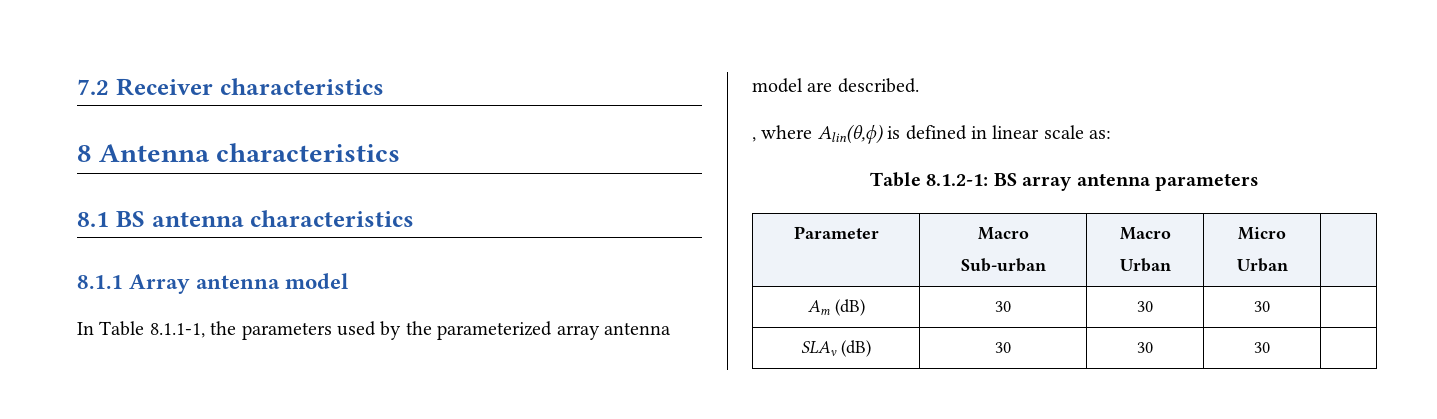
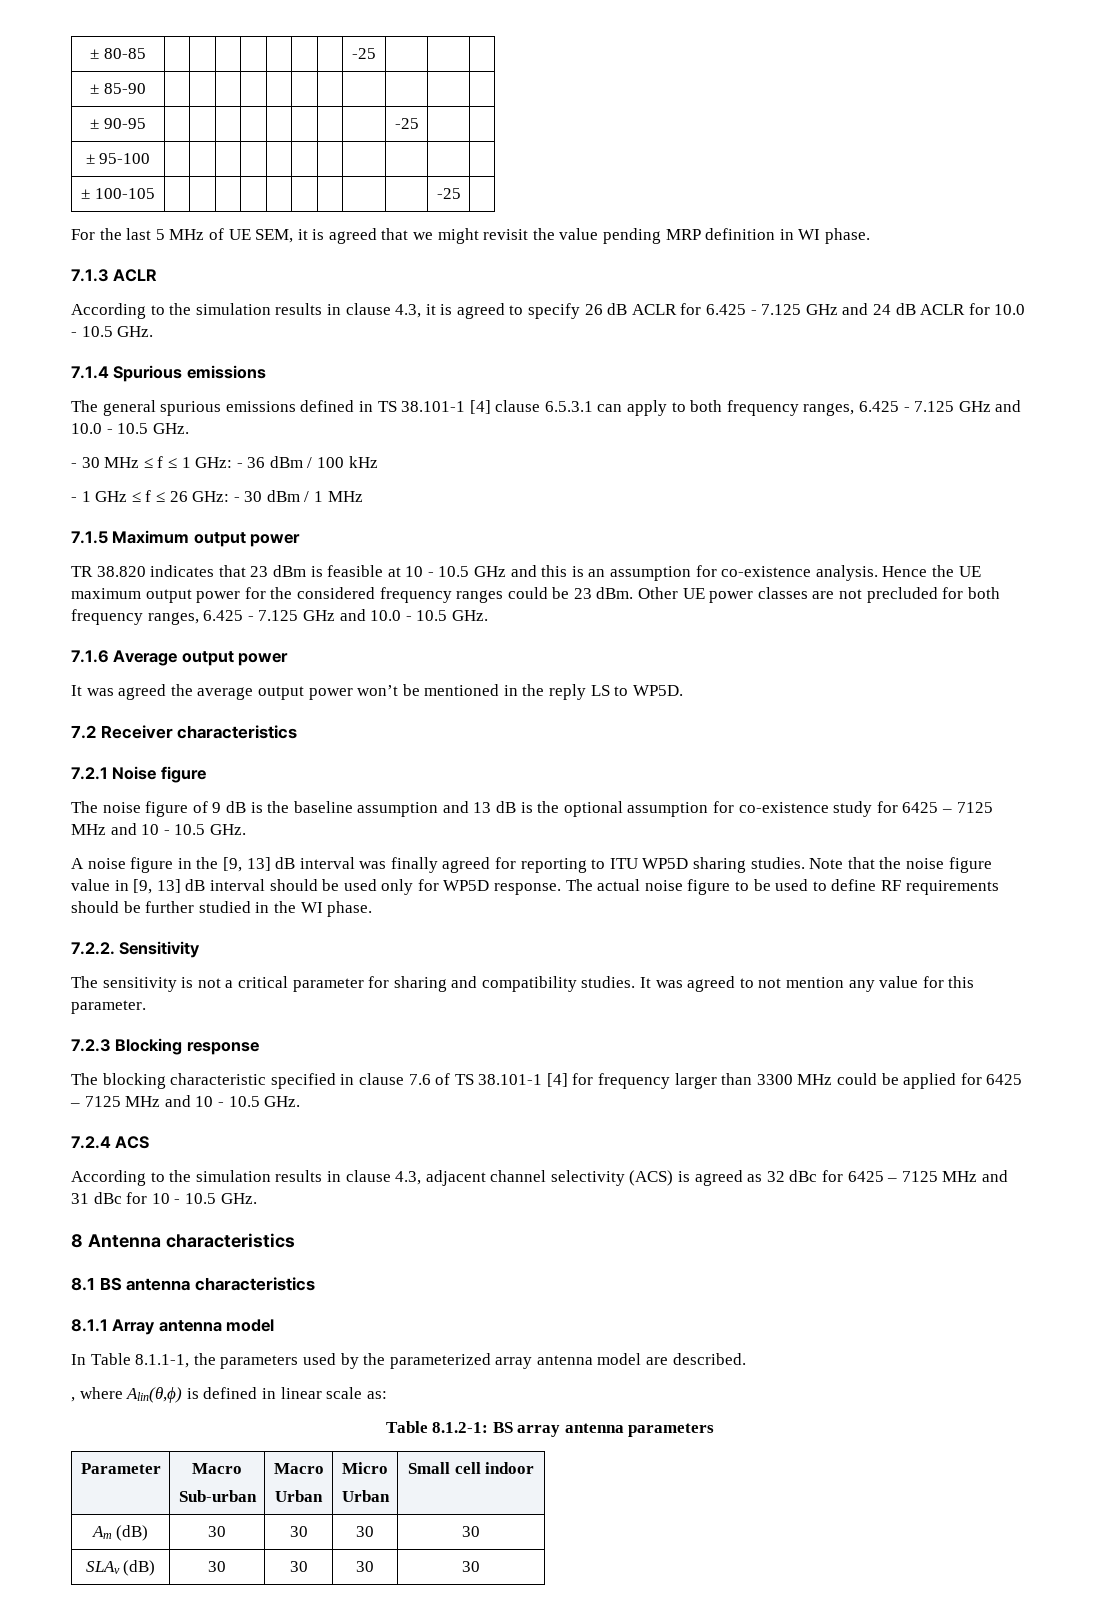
+ ± 80-85 | | | | | | | | -25 | | |
+ ± 85-90 | | | | | | | | | | |
+ ± 90-95 | | | | | | | | | -25 | |
+ ± 95-100 | | | | | | | | | | |
+ ± 100-105 | | | | | | | | | | -25 |
+ For the last 5 MHz of UE SEM, it is agreed that we might revisit the value pending MRP definition in WI phase.
+ 7.1.3 ACLR
+ According to the simulation results in clause 4.3, it is agreed to specify 26 dB ACLR for 6.425 - 7.125 GHz and 24 dB ACLR for 10.0 - 10.5 GHz.
+ 7.1.4 Spurious emissions
+ The general spurious emissions defined in TS 38.101-1 [4] clause 6.5.3.1 can apply to both frequency ranges, 6.425 - 7.125 GHz and 10.0 - 10.5 GHz.
+ - 30 MHz ≤ f ≤ 1 GHz: - 36 dBm / 100 kHz
+ - 1 GHz ≤ f ≤ 26 GHz: - 30 dBm / 1 MHz
+ 7.1.5 Maximum output power
+ TR 38.820 indicates that 23 dBm is feasible at 10 - 10.5 GHz and this is an assumption for co-existence analysis. Hence the UE maximum output power for the considered frequency ranges could be 23 dBm. Other UE power classes are not precluded for both frequency ranges, 6.425 - 7.125 GHz and 10.0 - 10.5 GHz.
+ 7.1.6 Average output power
+ It was agreed the average output power won’t be mentioned in the reply LS to WP5D.
  7.2 Receiver characteristics
+ 7.2.1 Noise figure
+ The noise figure of 9 dB is the baseline assumption and 13 dB is the optional assumption for co-existence study for 6425 – 7125 MHz and 10 - 10.5 GHz.
+ A noise figure in the [9, 13] dB interval was finally agreed for reporting to ITU WP5D sharing studies. Note that the noise figure value in [9, 13] dB interval should be used only for WP5D response. The actual noise figure to be used to define RF requirements should be further studied in the WI phase.
+ 7.2.2. Sensitivity
+ The sensitivity is not a critical parameter for sharing and compatibility studies. It was agreed to not mention any value for this parameter.
+ 7.2.3 Blocking response
+ The blocking characteristic specified in clause 7.6 of TS 38.101-1 [4] for frequency larger than 3300 MHz could be applied for 6425 – 7125 MHz and 10 - 10.5 GHz.
+ 7.2.4 ACS
+ According to the simulation results in clause 4.3, adjacent channel selectivity (ACS) is agreed as 32 dBc for 6425 – 7125 MHz and 31 dBc for 10 - 10.5 GHz.
  Parameter | Macro
  Sub-urban | Macro
  Urban | Micro
- Urban |
+ Urban | Small cell indoor
- Am (dB) | 30 | 30 | 30 |
+ Am (dB) | 30 | 30 | 30 | 30
- SLAv (dB) | 30 | 30 | 30 |
+ SLAv (dB) | 30 | 30 | 30 | 30

